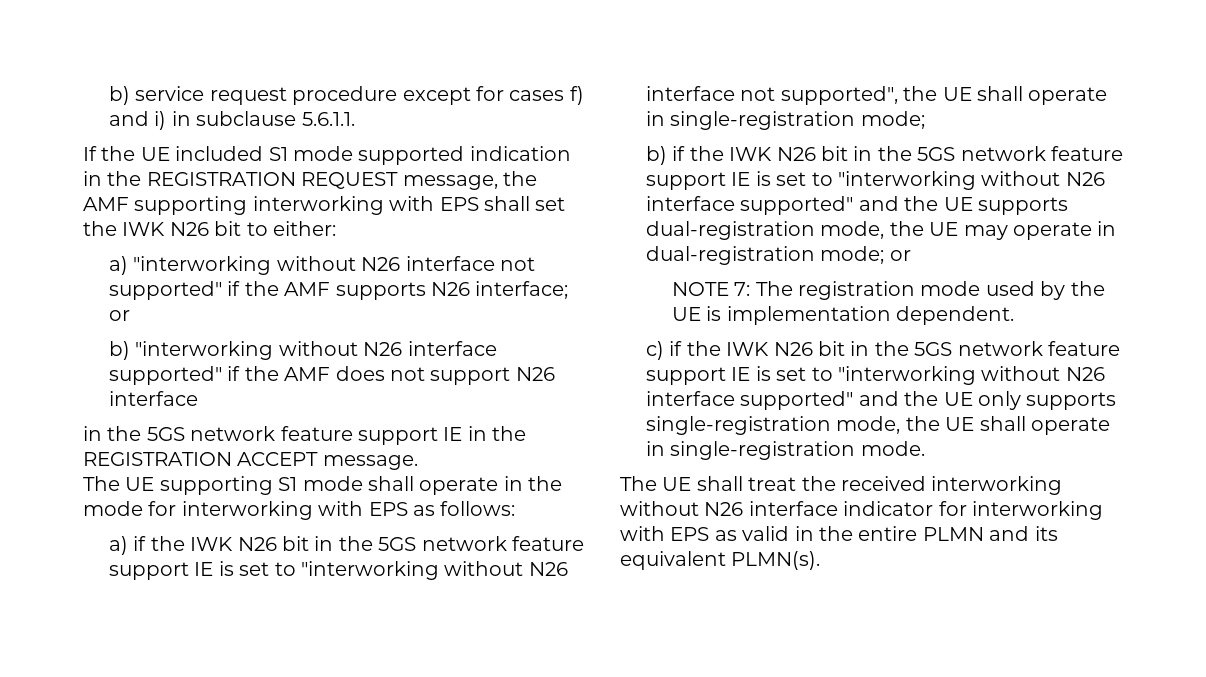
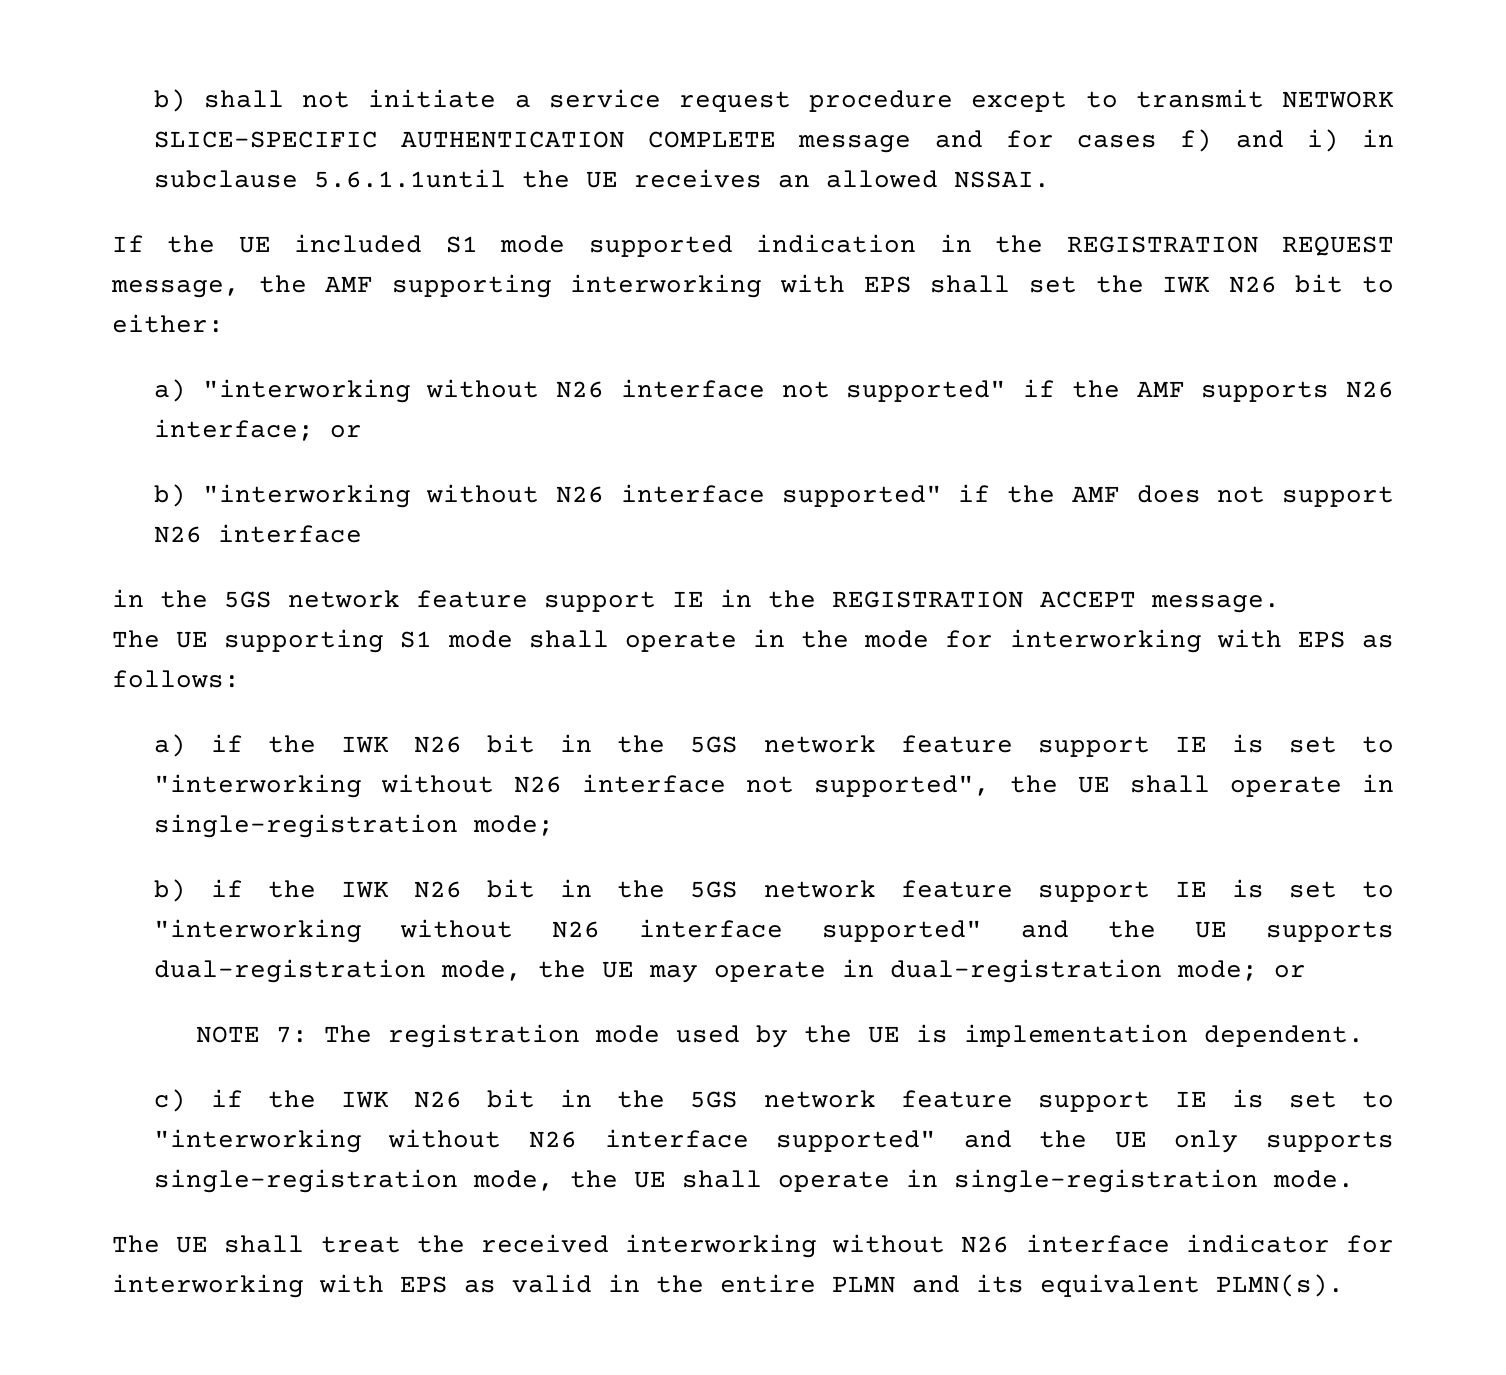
- b) service request procedure except for cases f) and i) in subclause 5.6.1.1.
+ b) shall not initiate a service request procedure except to transmit NETWORK SLICE-SPECIFIC AUTHENTICATION COMPLETE message and for cases f) and i) in subclause 5.6.1.1until the UE receives an allowed NSSAI.

